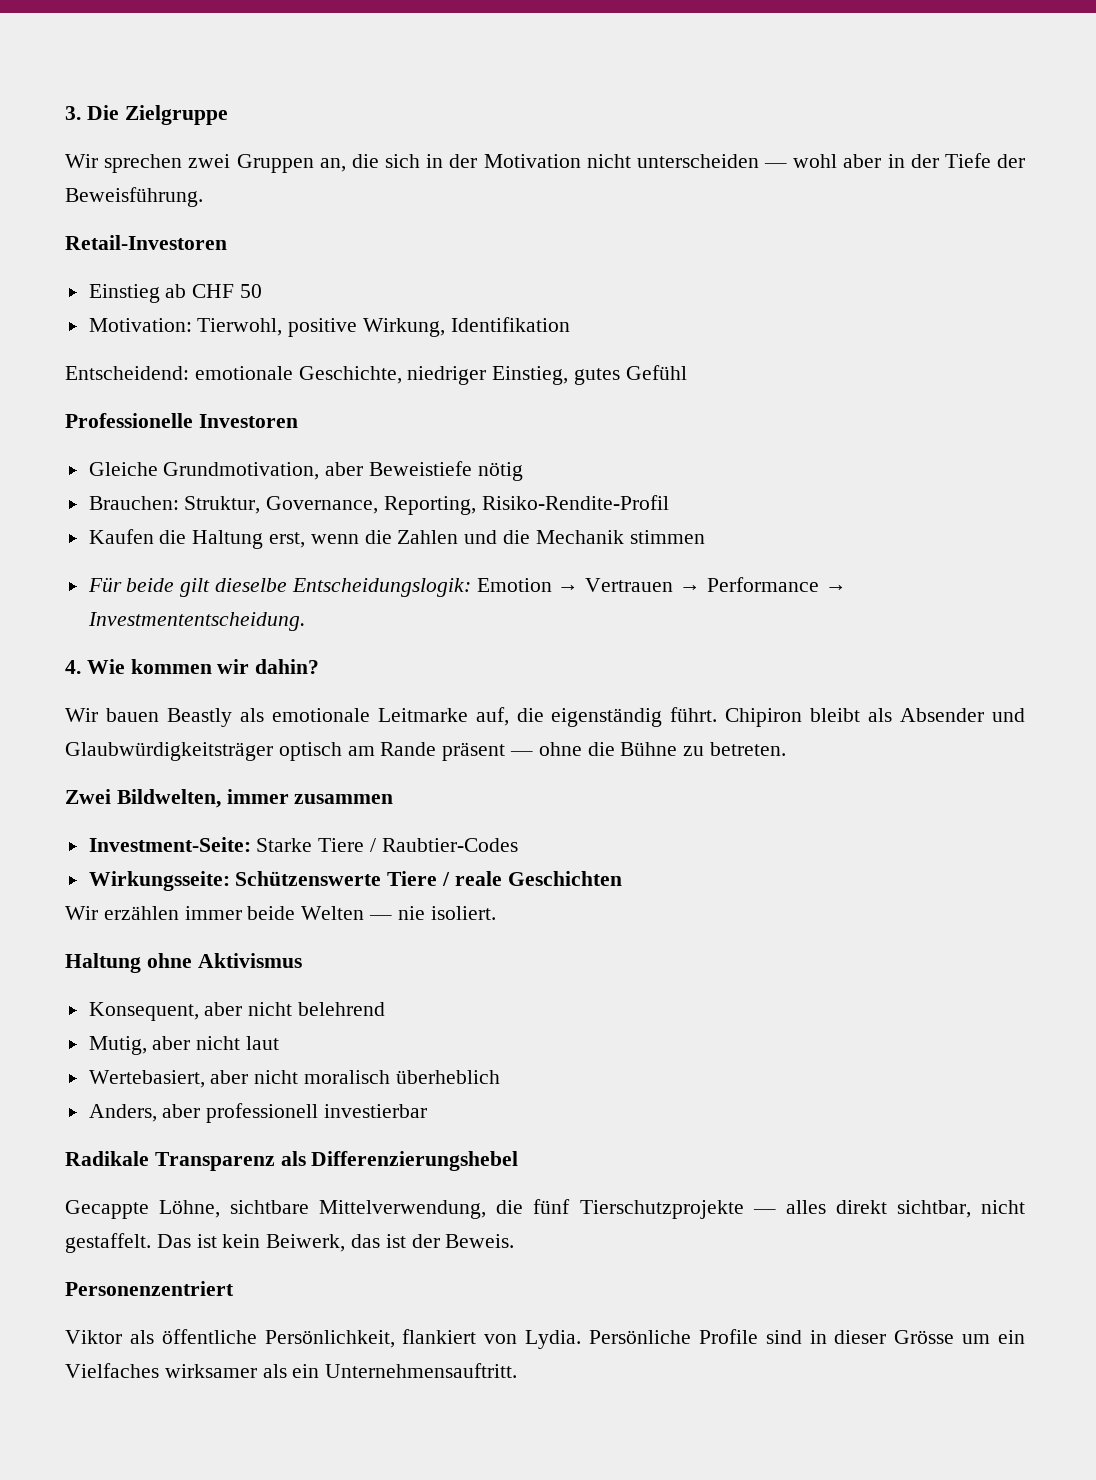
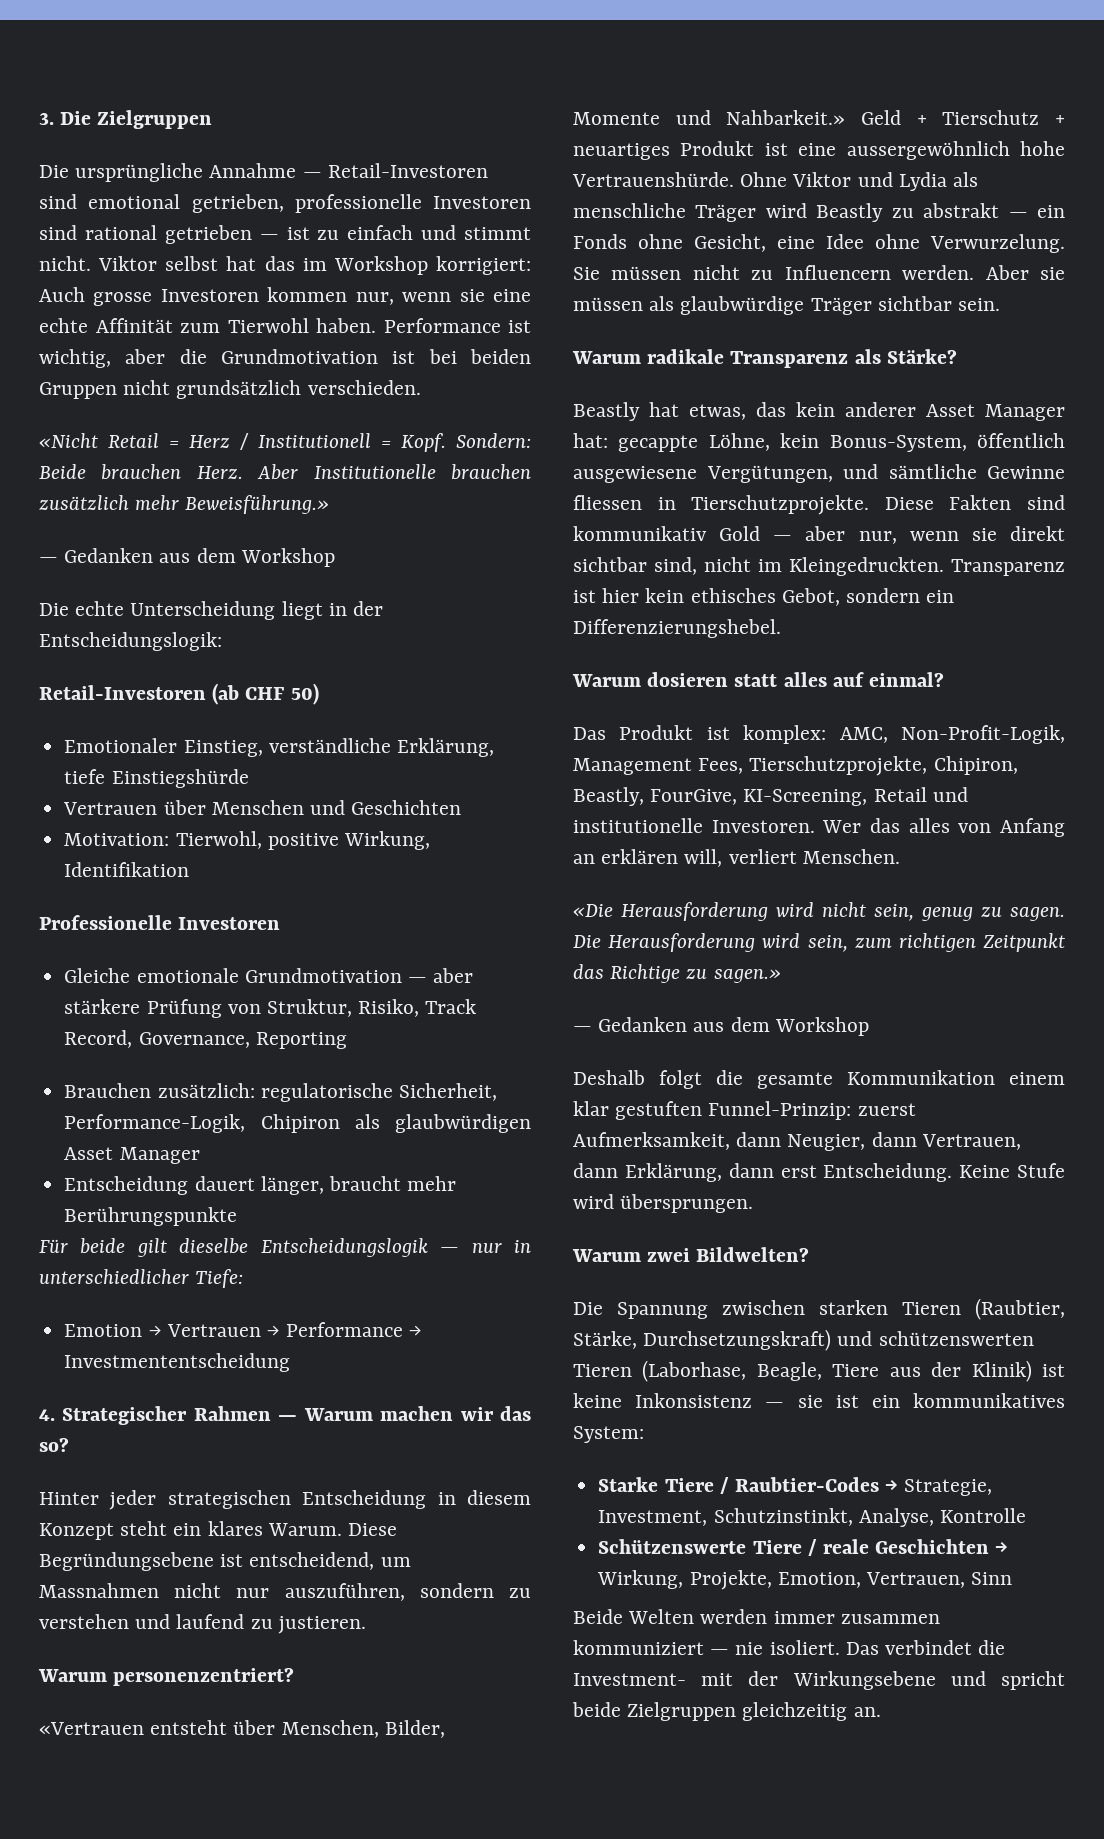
- 3. Die Zielgruppe
- Wir sprechen zwei Gruppen an, die sich in der Motivation nicht unterscheiden — wohl aber in der Tiefe der Beweisführung.
- Retail-Investoren
- Einstieg ab CHF 50
+ 3. Die Zielgruppen
+ Die ursprüngliche Annahme — Retail-Investoren sind emotional getrieben, professionelle Investoren sind rational getrieben — ist zu einfach und stimmt nicht. Viktor selbst hat das im Workshop korrigiert: Auch grosse Investoren kommen nur, wenn sie eine echte Affinität zum Tierwohl haben. Performance ist wichtig, aber die Grundmotivation ist bei beiden Gruppen nicht grundsätzlich verschieden.
+ «Nicht Retail = Herz / Institutionell = Kopf. Sondern: Beide brauchen Herz. Aber Institutionelle brauchen zusätzlich mehr Beweisführung.»
+ — Gedanken aus dem Workshop
+ Die echte Unterscheidung liegt in der Entscheidungslogik:
+ Retail-Investoren (ab CHF 50)
+ Emotionaler Einstieg, verständliche Erklärung, tiefe Einstiegshürde
+ Vertrauen über Menschen und Geschichten
- Entscheidend: emotionale Geschichte, niedriger Einstieg, gutes Gefühl
  Professionelle Investoren
- Gleiche Grundmotivation, aber Beweistiefe nötig
- Brauchen: Struktur, Governance, Reporting, Risiko-Rendite-Profil
- Kaufen die Haltung erst, wenn die Zahlen und die Mechanik stimmen
- Für beide gilt dieselbe Entscheidungslogik: Emotion → Vertrauen → Performance → Investmententscheidung.
+ Gleiche emotionale Grundmotivation — aber stärkere Prüfung von Struktur, Risiko, Track Record, Governance, Reporting
+ Brauchen zusätzlich: regulatorische Sicherheit, Performance-Logik, Chipiron als glaubwürdigen Asset Manager
+ Entscheidung dauert länger, braucht mehr Berührungspunkte
+ Für beide gilt dieselbe Entscheidungslogik — nur in unterschiedlicher Tiefe:
+ Emotion → Vertrauen → Performance → Investmententscheidung
- 4. Wie kommen wir dahin?
- Wir bauen Beastly als emotionale Leitmarke auf, die eigenständig führt. Chipiron bleibt als Absender und Glaubwürdigkeitsträger optisch am Rande präsent — ohne die Bühne zu betreten.
- Zwei Bildwelten, immer zusammen
- Investment-Seite: Starke Tiere / Raubtier-Codes
- Wirkungsseite: Schützenswerte Tiere / reale Geschichten
- Wir erzählen immer beide Welten — nie isoliert.
- Haltung ohne Aktivismus
- Konsequent, aber nicht belehrend
- Mutig, aber nicht laut
- Wertebasiert, aber nicht moralisch überheblich
- Anders, aber professionell investierbar
- Radikale Transparenz als Differenzierungshebel
- Gecappte Löhne, sichtbare Mittelverwendung, die fünf Tierschutzprojekte — alles direkt sichtbar, nicht gestaffelt. Das ist kein Beiwerk, das ist der Beweis.
- Personenzentriert
- Viktor als öffentliche Persönlichkeit, flankiert von Lydia. Persönliche Profile sind in dieser Grösse um ein Vielfaches wirksamer als ein Unternehmensauftritt.
+ 4. Strategischer Rahmen — Warum machen wir das so?
+ Hinter jeder strategischen Entscheidung in diesem Konzept steht ein klares Warum. Diese Begründungsebene ist entscheidend, um Massnahmen nicht nur auszuführen, sondern zu verstehen und laufend zu justieren.
+ Warum personenzentriert?
+ «Vertrauen entsteht über Menschen, Bilder, Momente und Nahbarkeit.» Geld + Tierschutz + neuartiges Produkt ist eine aussergewöhnlich hohe Vertrauenshürde. Ohne Viktor und Lydia als menschliche Träger wird Beastly zu abstrakt — ein Fonds ohne Gesicht, eine Idee ohne Verwurzelung. Sie müssen nicht zu Influencern werden. Aber sie müssen als glaubwürdige Träger sichtbar sein.
+ Warum radikale Transparenz als Stärke?
+ Beastly hat etwas, das kein anderer Asset Manager hat: gecappte Löhne, kein Bonus-System, öffentlich ausgewiesene Vergütungen, und sämtliche Gewinne fliessen in Tierschutzprojekte. Diese Fakten sind kommunikativ Gold — aber nur, wenn sie direkt sichtbar sind, nicht im Kleingedruckten. Transparenz ist hier kein ethisches Gebot, sondern ein Differenzierungshebel.
+ Warum dosieren statt alles auf einmal?
+ Das Produkt ist komplex: AMC, Non-Profit-Logik, Management Fees, Tierschutzprojekte, Chipiron, Beastly, FourGive, KI-Screening, Retail und institutionelle Investoren. Wer das alles von Anfang an erklären will, verliert Menschen.
+ «Die Herausforderung wird nicht sein, genug zu sagen. Die Herausforderung wird sein, zum richtigen Zeitpunkt das Richtige zu sagen.»
+ — Gedanken aus dem Workshop
+ Deshalb folgt die gesamte Kommunikation einem klar gestuften Funnel-Prinzip: zuerst Aufmerksamkeit, dann Neugier, dann Vertrauen, dann Erklärung, dann erst Entscheidung. Keine Stufe wird übersprungen.
+ Warum zwei Bildwelten?
+ Die Spannung zwischen starken Tieren (Raubtier, Stärke, Durchsetzungskraft) und schützenswerten Tieren (Laborhase, Beagle, Tiere aus der Klinik) ist keine Inkonsistenz — sie ist ein kommunikatives System:
+ Starke Tiere / Raubtier-Codes → Strategie, Investment, Schutzinstinkt, Analyse, Kontrolle
+ Schützenswerte Tiere / reale Geschichten → Wirkung, Projekte, Emotion, Vertrauen, Sinn
+ Beide Welten werden immer zusammen kommuniziert — nie isoliert. Das verbindet die Investment- mit der Wirkungsebene und spricht beide Zielgruppen gleichzeitig an.

